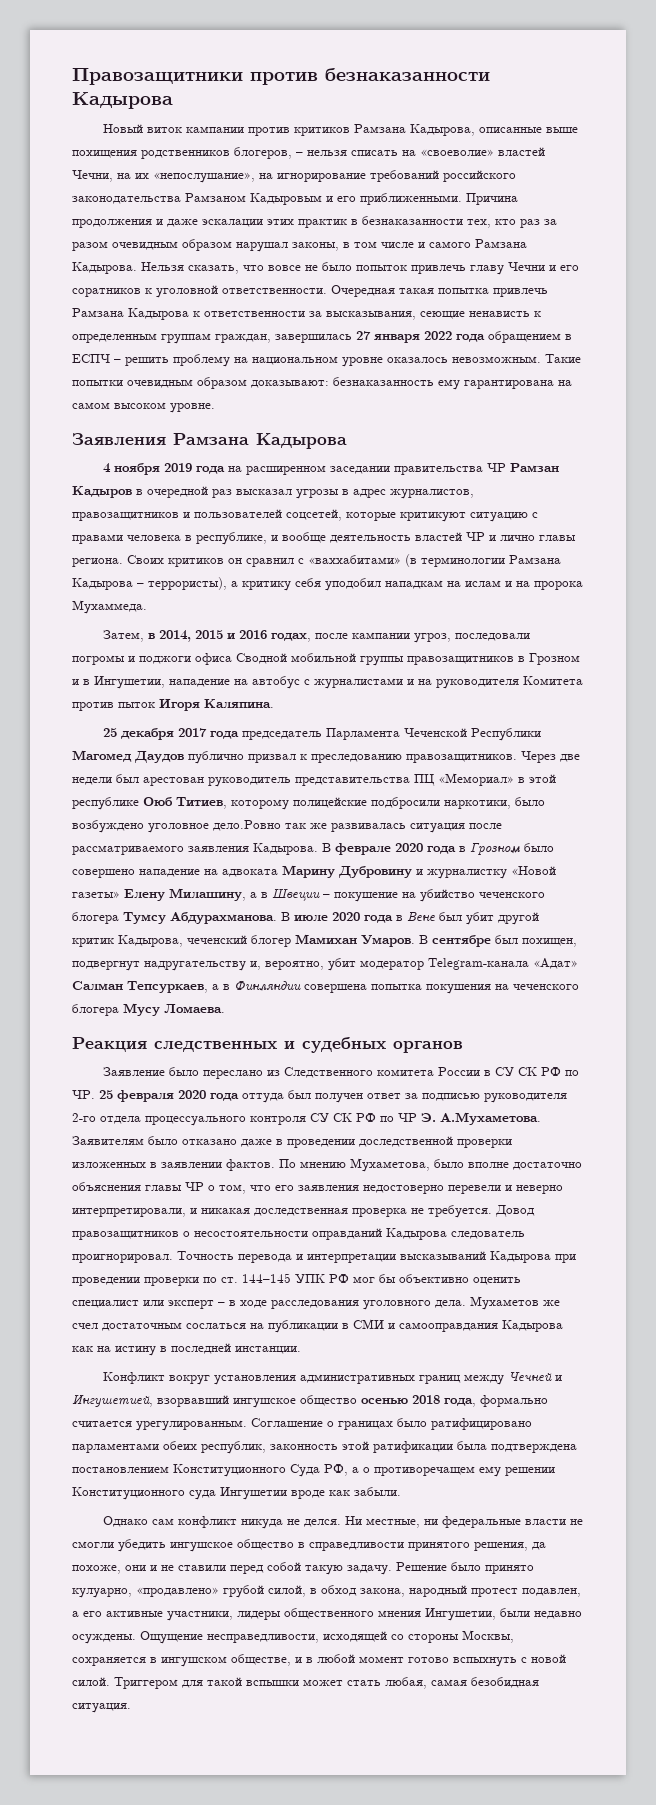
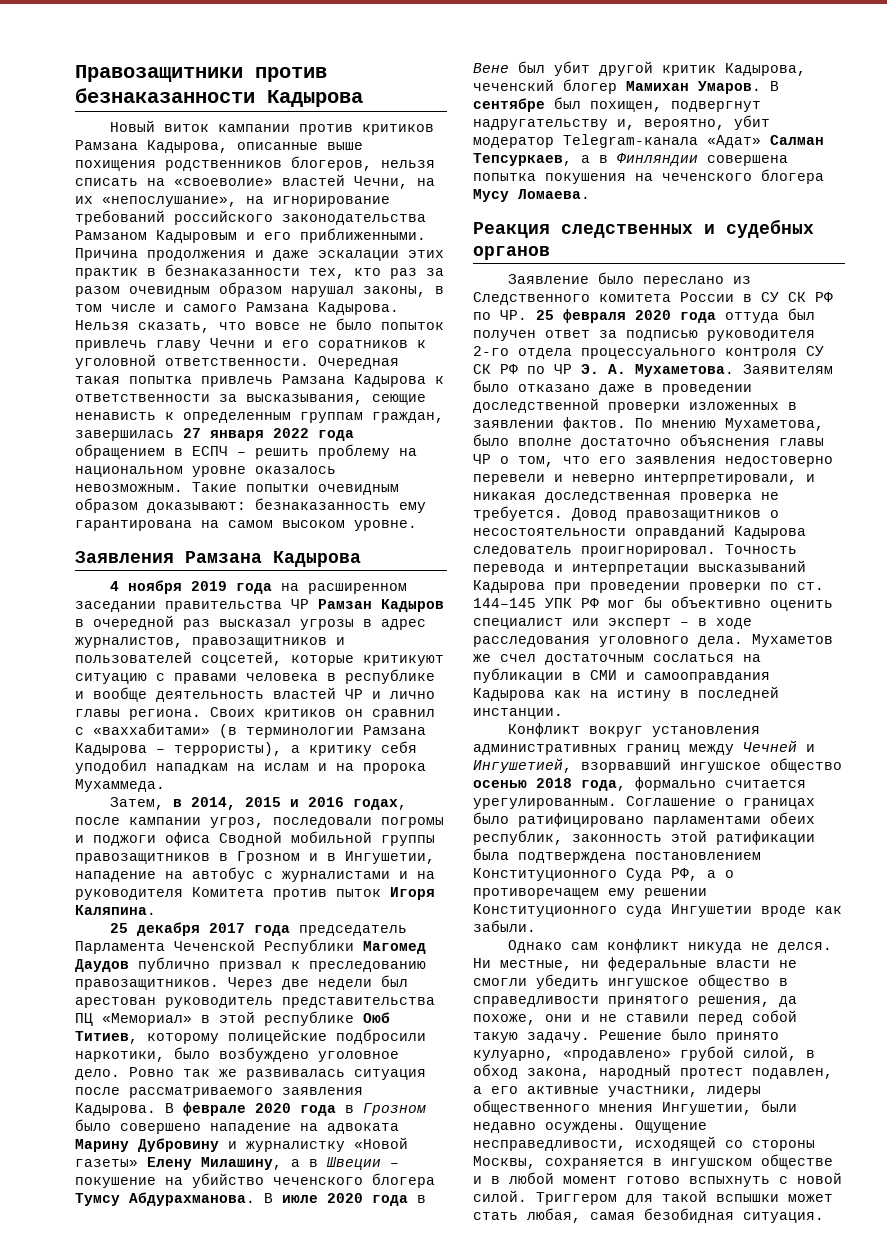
- Новый виток кампании против критиков Рамзана Кадырова, описанные выше похищения родственников блогеров, – нельзя списать на «своеволие» властей Чечни, на их «непослушание», на игнорирование требований российского законодательства Рамзаном Кадыровым и его приближенными.
+ Новый виток кампании против критиков Рамзана Кадырова, описанные выше похищения родственников блогеров, нельзя списать на «своеволие» властей Чечни, на их «непослушание», на игнорирование требований российского законодательства Рамзаном Кадыровым и его приближенными.
- 4 ноября 2019 года на расширенном заседании правительства ЧР Рамзан Кадыров в очередной раз высказал угрозы в адрес журналистов, правозащитников и пользователей соцсетей, которые критикуют ситуацию с правами человека в республике, и вообще деятельность властей ЧР и лично главы региона.
+ 4 ноября 2019 года на расширенном заседании правительства ЧР Рамзан Кадыров в очередной раз высказал угрозы в адрес журналистов, правозащитников и пользователей соцсетей, которые критикуют ситуацию с правами человека в республике и вообще деятельность властей ЧР и лично главы региона.
- Через две недели был арестован руководитель представительства ПЦ «Мемориал» в этой республике Оюб Титиев, которому полицейские подбросили наркотики, было возбуждено уголовное дело.Ровно так же развивалась ситуация после рассматриваемого заявления Кадырова.
+ Через две недели был арестован руководитель представительства ПЦ «Мемориал» в этой республике Оюб Титиев, которому полицейские подбросили наркотики, было возбуждено уголовное дело. Ровно так же развивалась ситуация после рассматриваемого заявления Кадырова.
- Заявление было переслано из Следственного комитета России в СУ СК РФ по ЧР. 25 февраля 2020 года оттуда был получен ответ за подписью руководителя 2-го отдела процессуального контроля СУ СК РФ по ЧР Э. А.Мухаметова. Заявителям было отказано даже в проведении доследственной проверки изложенных в заявлении фактов.
+ Заявление было переслано из Следственного комитета России в СУ СК РФ по ЧР. 25 февраля 2020 года оттуда был получен ответ за подписью руководителя 2-го отдела процессуального контроля СУ СК РФ по ЧР Э. А. Мухаметова. Заявителям было отказано даже в проведении доследственной проверки изложенных в заявлении фактов.
- Ощущение несправедливости, исходящей со стороны Москвы, сохраняется в ингушском обществе, и в любой момент готово вспыхнуть с новой силой.
+ Ощущение несправедливости, исходящей со стороны Москвы, сохраняется в ингушском обществе и в любой момент готово вспыхнуть с новой силой.

